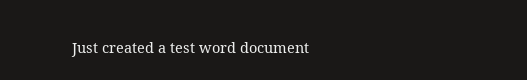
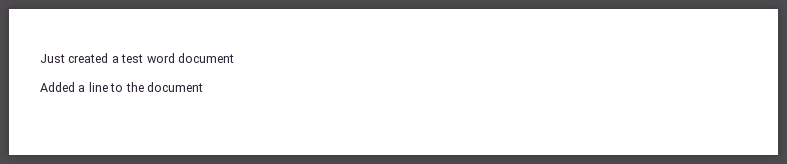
+ Added a line to the document

